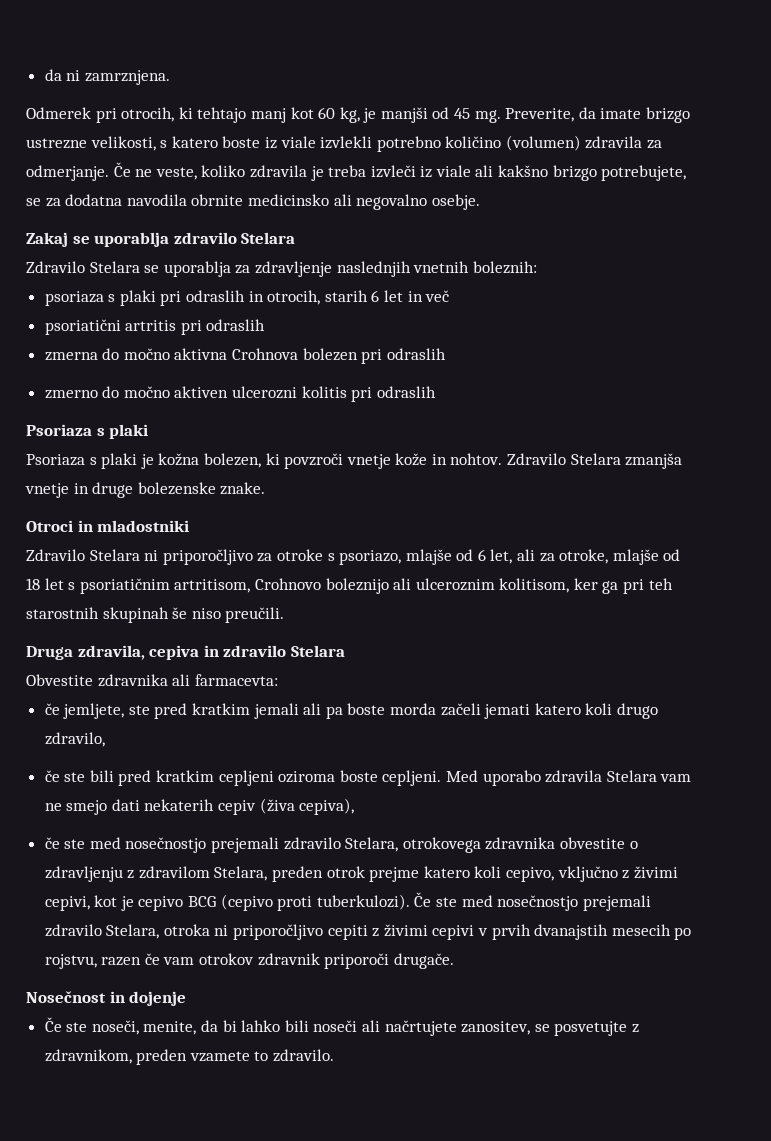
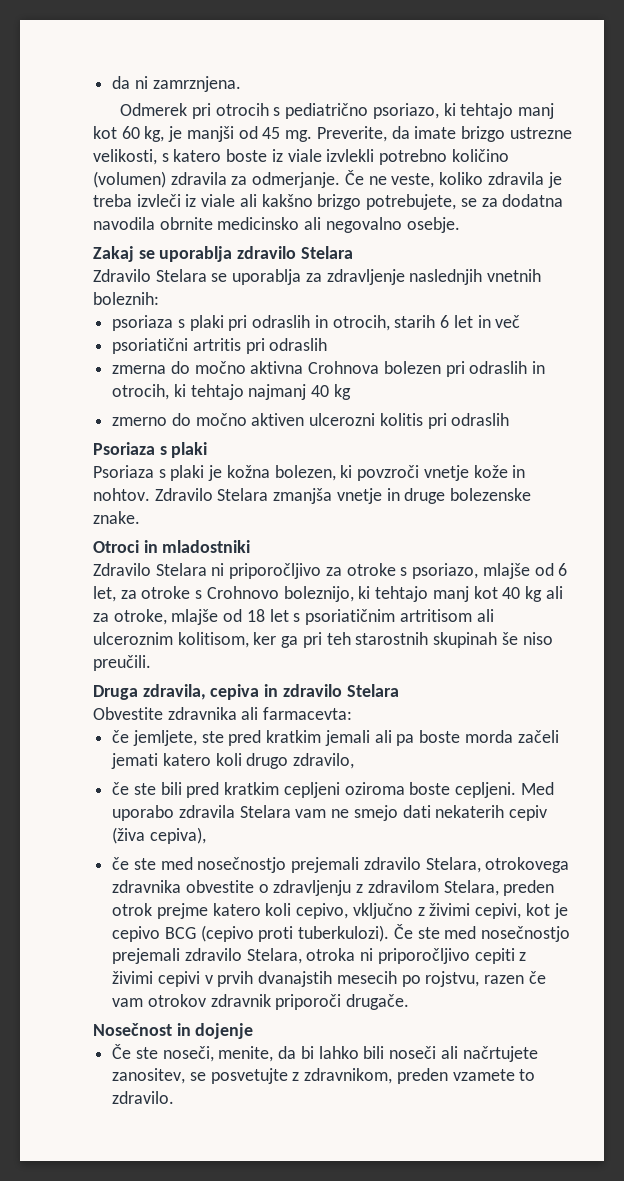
- Odmerek pri otrocih, ki tehtajo manj kot 60 kg, je manjši od 45 mg.
+ Odmerek pri otrocih s pediatrično psoriazo, ki tehtajo manj kot 60 kg, je manjši od 45 mg.
- zmerna do močno aktivna Crohnova bolezen pri odraslih
+ zmerna do močno aktivna Crohnova bolezen pri odraslih in otrocih, ki tehtajo najmanj 40 kg
- Zdravilo Stelara ni priporočljivo za otroke s psoriazo, mlajše od 6 let, ali za otroke, mlajše od 18 let s psoriatičnim artritisom, Crohnovo boleznijo ali ulceroznim kolitisom, ker ga pri teh starostnih skupinah še niso preučili.
+ Zdravilo Stelara ni priporočljivo za otroke s psoriazo, mlajše od 6 let, za otroke s Crohnovo boleznijo, ki tehtajo manj kot 40 kg ali za otroke, mlajše od 18 let s psoriatičnim artritisom ali ulceroznim kolitisom, ker ga pri teh starostnih skupinah še niso preučili.

